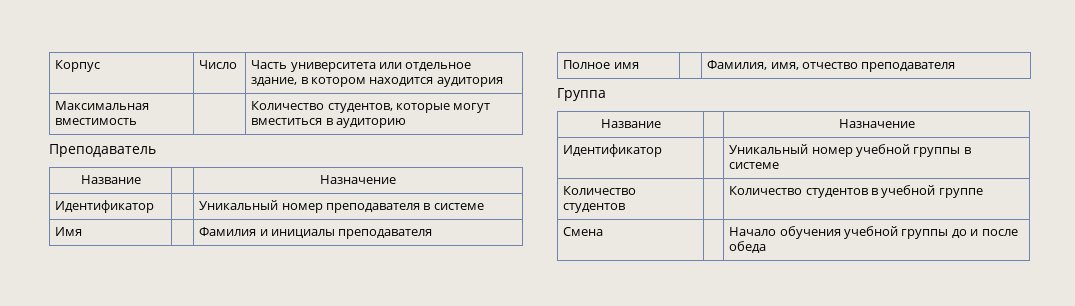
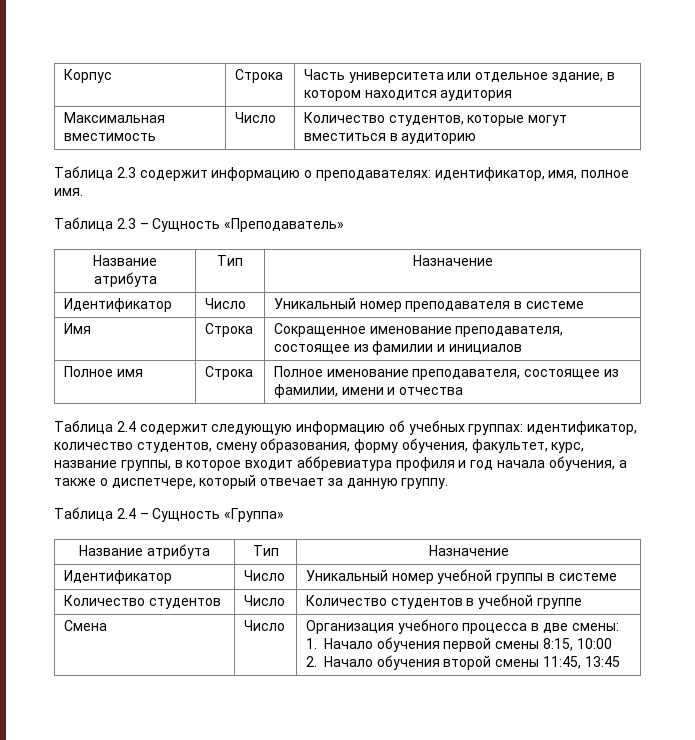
- Корпус | Число | Часть университета или отдельное здание, в котором находится аудитория
+ Корпус | Строка | Часть университета или отдельное здание, в котором находится аудитория
- Максимальная вместимость | | Количество студентов, которые могут вместиться в аудиторию
+ Максимальная вместимость | Число | Количество студентов, которые могут вместиться в аудиторию
- Преподаватель
- Название | | Назначение
- Идентификатор | | Уникальный номер преподавателя в системе
+ Таблица 2.3 содержит информацию о преподавателях: идентификатор, имя, полное имя.
+ Таблица 2.3 – Сущность «Преподаватель»
+ Название атрибута | Тип | Назначение
+ Идентификатор | Число | Уникальный номер преподавателя в системе
- Имя | | Фамилия и инициалы преподавателя
- Полное имя | | Фамилия, имя, отчество преподавателя
- Группа
- Название | | Назначение
- Идентификатор | | Уникальный номер учебной группы в системе
+ Имя | Строка | Сокращенное именование преподавателя, состоящее из фамилии и инициалов
+ Полное имя | Строка | Полное именование преподавателя, состоящее из фамилии, имени и отчества
+ Таблица 2.4 содержит следующую информацию об учебных группах: идентификатор, количество студентов, смену образования, форму обучения, факультет, курс, название группы, в которое входит аббревиатура профиля и год начала обучения, а также о диспетчере, который отвечает за данную группу.
+ Таблица 2.4 – Сущность «Группа»
+ Название атрибута | Тип | Назначение
+ Идентификатор | Число | Уникальный номер учебной группы в системе
- Количество студентов | | Количество студентов в учебной группе
+ Количество студентов | Число | Количество студентов в учебной группе
- Смена | | Начало обучения учебной группы до и после обеда
+ Смена | Число | Организация учебного процесса в две смены:
+ 1. Начало обучения первой смены 8:15, 10:00
+ 2. Начало обучения второй смены 11:45, 13:45

